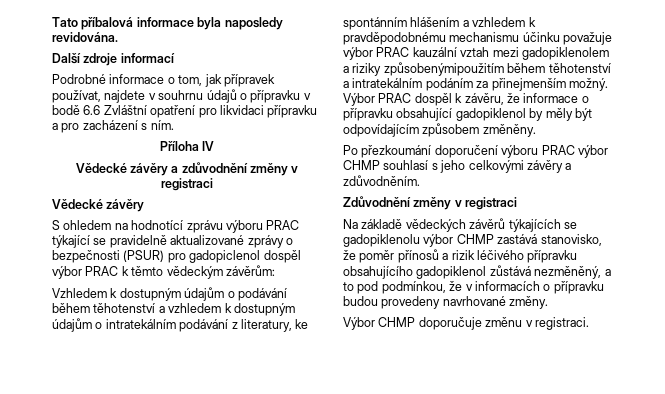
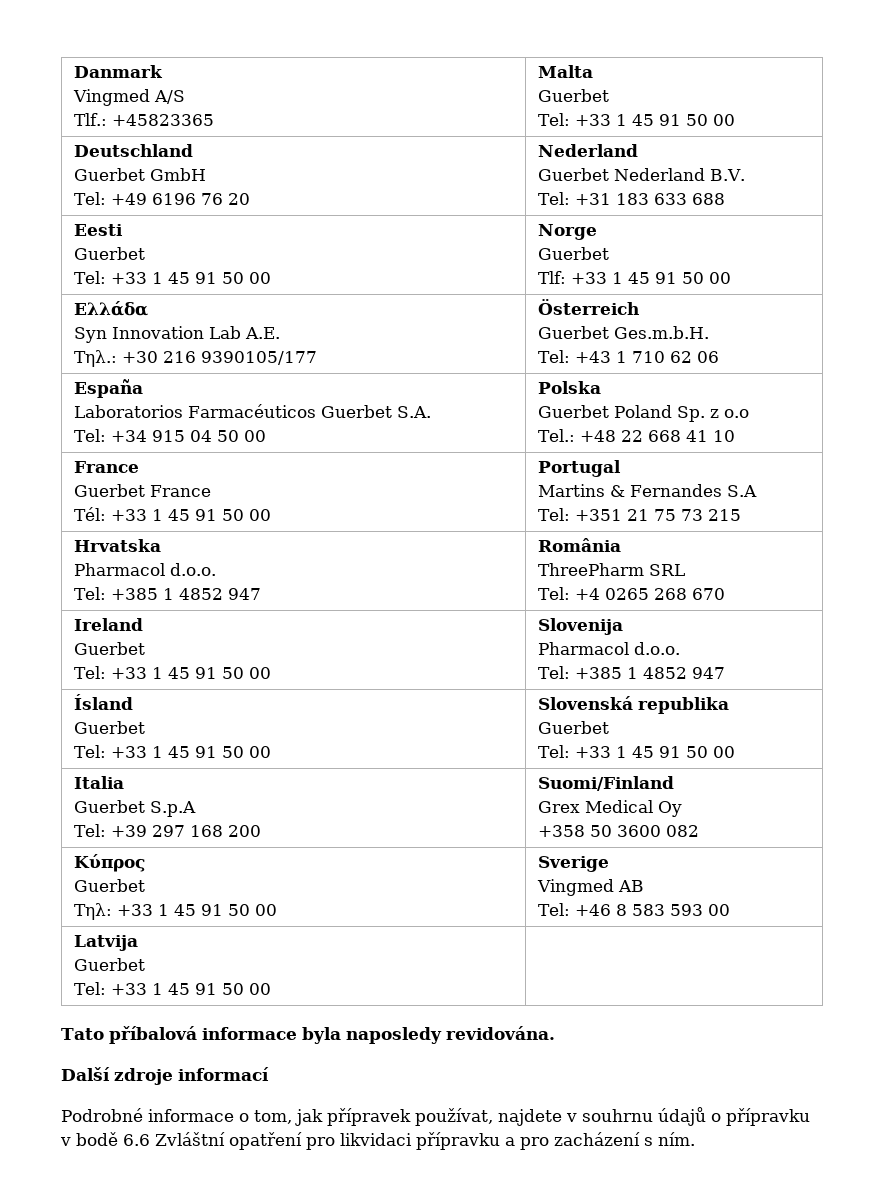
+ Danmark
+ Vingmed A/S
+ Tlf.: +45823365 | Malta
+ Guerbet
+ Tel: +33 1 45 91 50 00
+ Deutschland
+ Guerbet GmbH
+ Tel: +49 6196 76 20 | Nederland
+ Guerbet Nederland B.V.
+ Tel: +31 183 633 688
+ Eesti
+ Guerbet
+ Tel: +33 1 45 91 50 00 | Norge
+ Guerbet
+ Tlf: +33 1 45 91 50 00
+ Ελλάδα
+ Syn Innovation Lab A.E.
+ Τηλ.: +30 216 9390105/177 | Österreich
+ Guerbet Ges.m.b.H.
+ Tel: +43 1 710 62 06
+ España
+ Laboratorios Farmacéuticos Guerbet S.A.
+ Tel: +34 915 04 50 00 | Polska
+ Guerbet Poland Sp. z o.o
+ Tel.: +48 22 668 41 10
+ France
+ Guerbet France
+ Tél: +33 1 45 91 50 00 | Portugal
+ Martins & Fernandes S.A
+ Tel: +351 21 75 73 215
+ Hrvatska
+ Pharmacol d.o.o.
+ Tel: +385 1 4852 947 | România
+ ThreePharm SRL
+ Tel: +4 0265 268 670
+ Ireland
+ Guerbet
+ Tel: +33 1 45 91 50 00 | Slovenija
+ Pharmacol d.o.o.
+ Tel: +385 1 4852 947
+ Ísland
+ Guerbet
+ Tel: +33 1 45 91 50 00 | Slovenská republika
+ Guerbet
+ Tel: +33 1 45 91 50 00
+ Italia
+ Guerbet S.p.A
+ Tel: +39 297 168 200 | Suomi/Finland
+ Grex Medical Oy
+ +358 50 3600 082
+ Κύπρος
+ Guerbet
+ Τηλ: +33 1 45 91 50 00 | Sverige
+ Vingmed AB
+ Tel: +46 8 583 593 00
+ Latvija
+ Guerbet
+ Tel: +33 1 45 91 50 00 |
- Příloha IV
- Vědecké závěry a zdůvodnění změny v registraci
- Vědecké závěry
- S ohledem na hodnotící zprávu výboru PRAC týkající se pravidelně aktualizované zprávy o bezpečnosti (PSUR) pro gadopiclenol dospěl výbor PRAC k těmto vědeckým závěrům:
- Vzhledem k dostupným údajům o podávání během těhotenství a vzhledem k dostupným údajům o intratekálním podávání z literatury, ke spontánním hlášením a vzhledem k pravděpodobnému mechanismu účinku považuje výbor PRAC kauzální vztah mezi gadopiklenolem a riziky způsobenýmipoužitím během těhotenství a intratekálním podáním za přinejmenším možný. Výbor PRAC dospěl k závěru, že informace o přípravku obsahující gadopiklenol by měly být odpovídajícím způsobem změněny.
- Po přezkoumání doporučení výboru PRAC výbor CHMP souhlasí s jeho celkovými závěry a zdůvodněním.
- Zdůvodnění změny v registraci
- Na základě vědeckých závěrů týkajících se gadopiklenolu výbor CHMP zastává stanovisko, že poměr přínosů a rizik léčivého přípravku obsahujícího gadopiklenol zůstává nezměněný, a to pod podmínkou, že v informacích o přípravku budou provedeny navrhované změny.
- Výbor CHMP doporučuje změnu v registraci.

